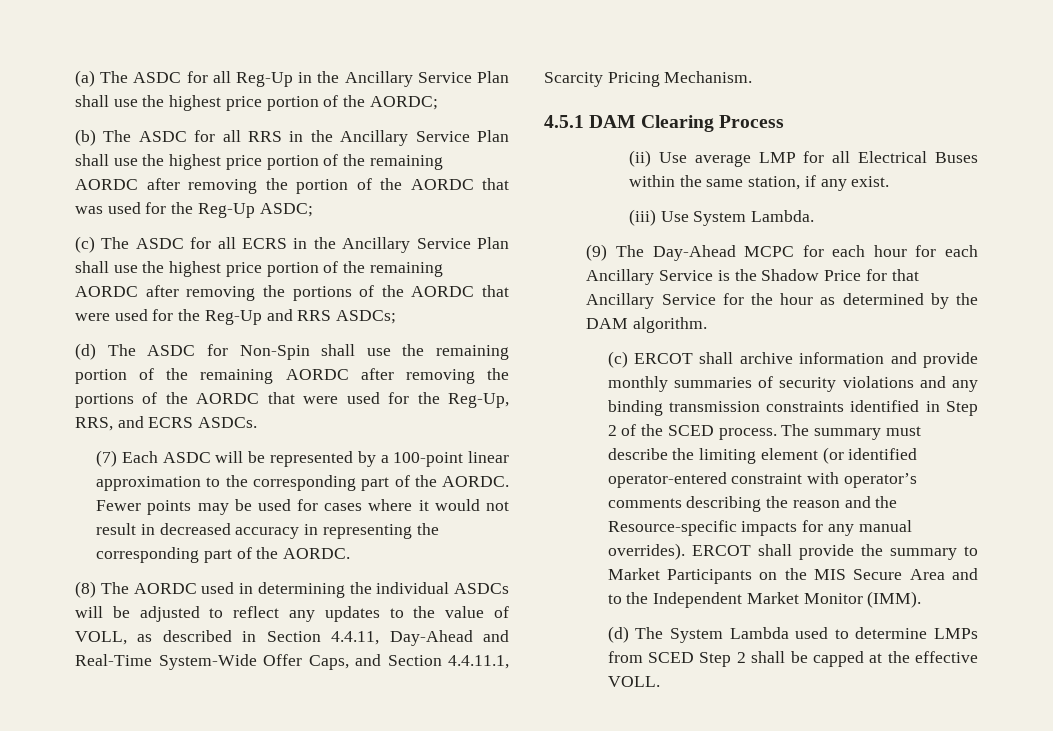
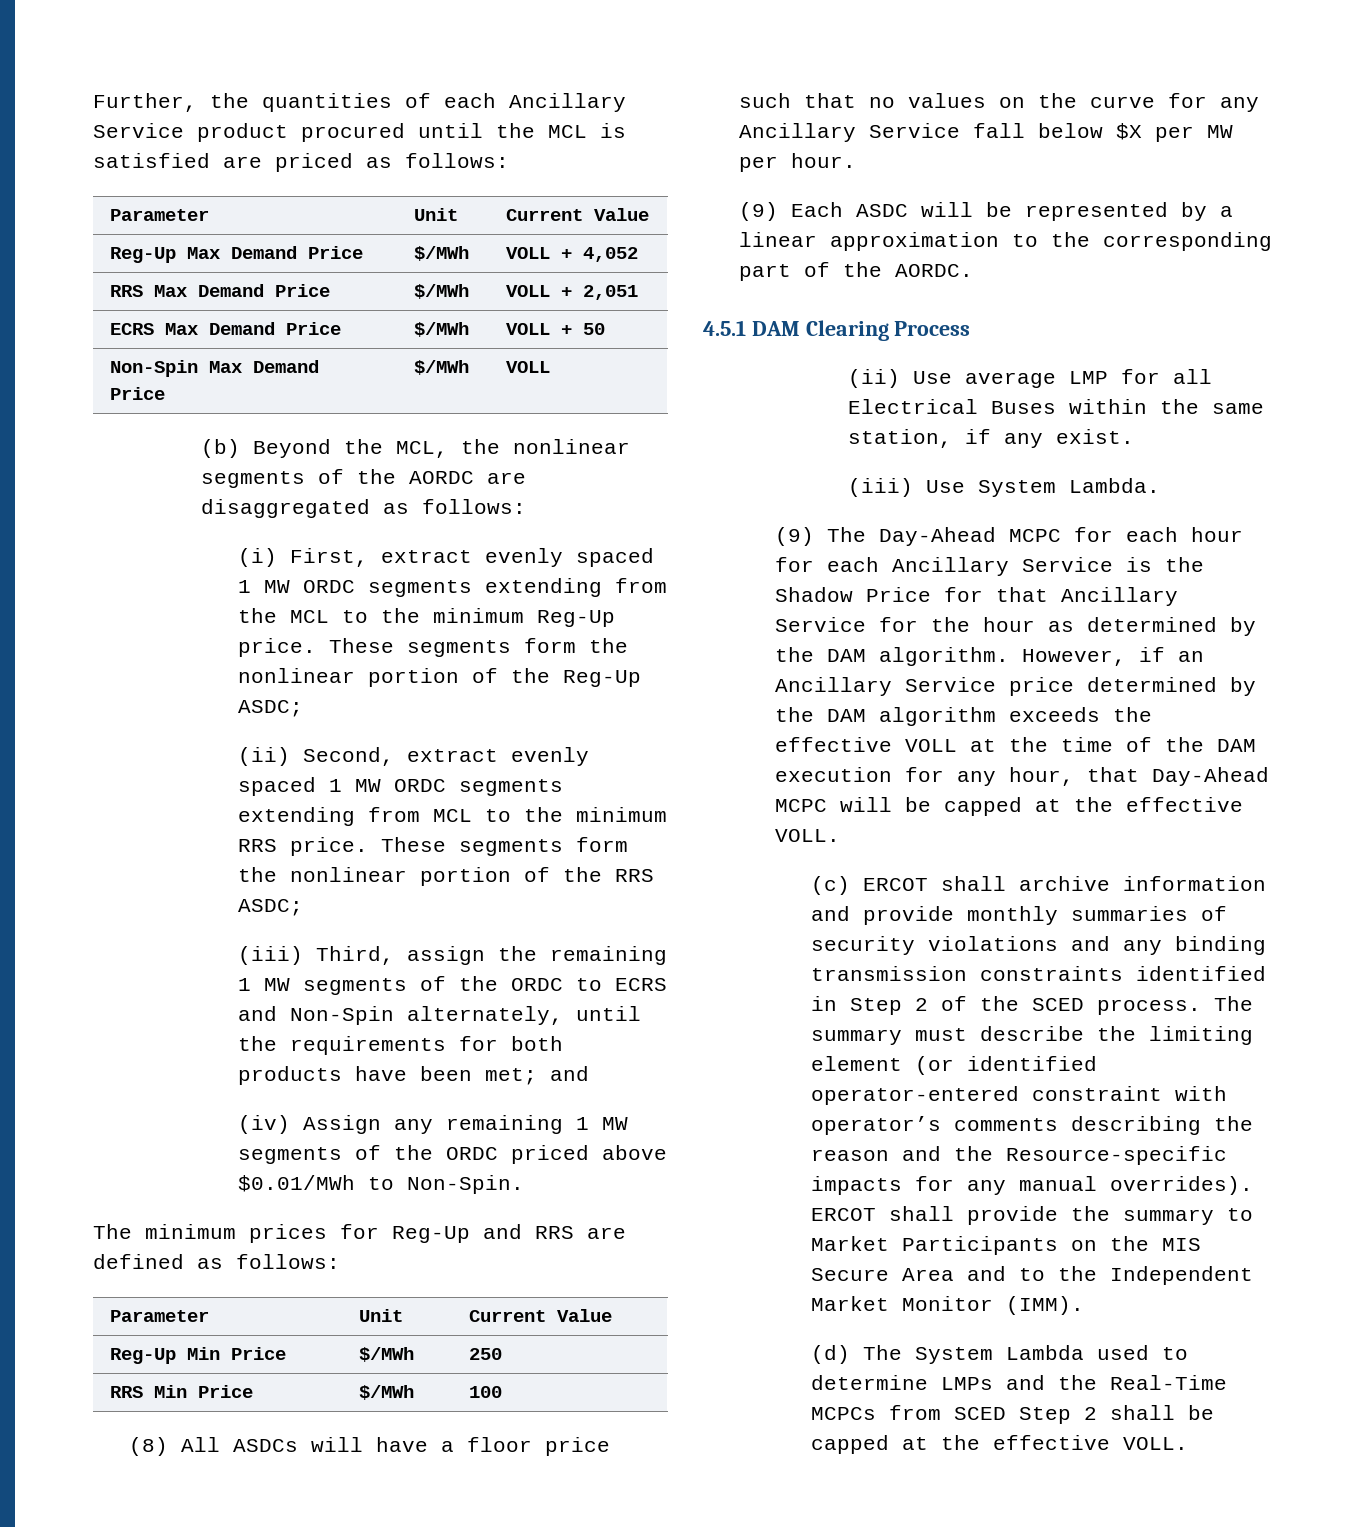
- (a) The ASDC for all Reg-Up in the Ancillary Service Plan shall use the highest price portion of the AORDC;
- (b) The ASDC for all RRS in the Ancillary Service Plan shall use the highest price portion of the remaining AORDC after removing the portion of the AORDC that was used for the Reg-Up ASDC;
- (c) The ASDC for all ECRS in the Ancillary Service Plan shall use the highest price portion of the remaining AORDC after removing the portions of the AORDC that were used for the Reg-Up and RRS ASDCs;
- (d) The ASDC for Non-Spin shall use the remaining portion of the remaining AORDC after removing the portions of the AORDC that were used for the Reg-Up, RRS, and ECRS ASDCs.
- (7) Each ASDC will be represented by a 100-point linear approximation to the corresponding part of the AORDC. Fewer points may be used for cases where it would not result in decreased accuracy in representing the corresponding part of the AORDC.
- (8) The AORDC used in determining the individual ASDCs will be adjusted to reflect any updates to the value of VOLL, as described in Section 4.4.11, Day-Ahead and Real-Time System-Wide Offer Caps, and Section 4.4.11.1, Scarcity Pricing Mechanism.
+ Further, the quantities of each Ancillary Service product procured until the MCL is satisfied are priced as follows:
+ Parameter | Unit | Current Value
+ Reg-Up Max Demand Price | $/MWh | VOLL + 4,052
+ RRS Max Demand Price | $/MWh | VOLL + 2,051
+ ECRS Max Demand Price | $/MWh | VOLL + 50
+ Non-Spin Max Demand Price | $/MWh | VOLL
+ (b) Beyond the MCL, the nonlinear segments of the AORDC are disaggregated as follows:
+ (i) First, extract evenly spaced 1 MW ORDC segments extending from the MCL to the minimum Reg-Up price. These segments form the nonlinear portion of the Reg-Up ASDC;
+ (ii) Second, extract evenly spaced 1 MW ORDC segments extending from MCL to the minimum RRS price. These segments form the nonlinear portion of the RRS ASDC;
+ (iii) Third, assign the remaining 1 MW segments of the ORDC to ECRS and Non-Spin alternately, until the requirements for both products have been met; and
+ (iv) Assign any remaining 1 MW segments of the ORDC priced above $0.01/MWh to Non-Spin.
+ The minimum prices for Reg-Up and RRS are defined as follows:
+ Parameter | Unit | Current Value
+ Reg-Up Min Price | $/MWh | 250
+ RRS Min Price | $/MWh | 100
+ (8) All ASDCs will have a floor price such that no values on the curve for any Ancillary Service fall below $X per MW per hour.
+ (9) Each ASDC will be represented by a linear approximation to the corresponding part of the AORDC.
+ However, if an Ancillary Service price determined by the DAM algorithm exceeds the effective VOLL at the time of the DAM execution for any hour, that Day-Ahead MCPC will be capped at the effective VOLL.
- (d) The System Lambda used to determine LMPs from SCED Step 2 shall be capped at the effective VOLL.
+ (d) The System Lambda used to determine LMPs and the Real-Time MCPCs from SCED Step 2 shall be capped at the effective VOLL.

